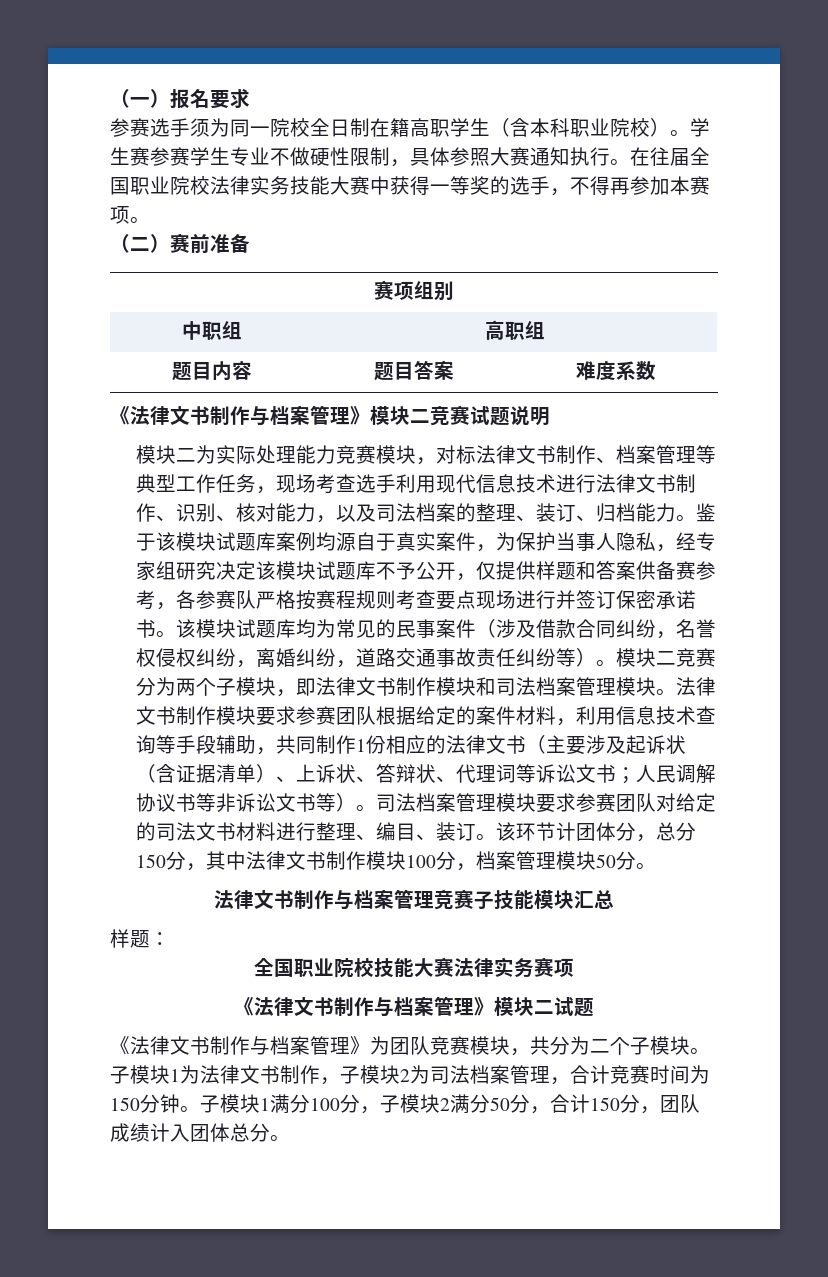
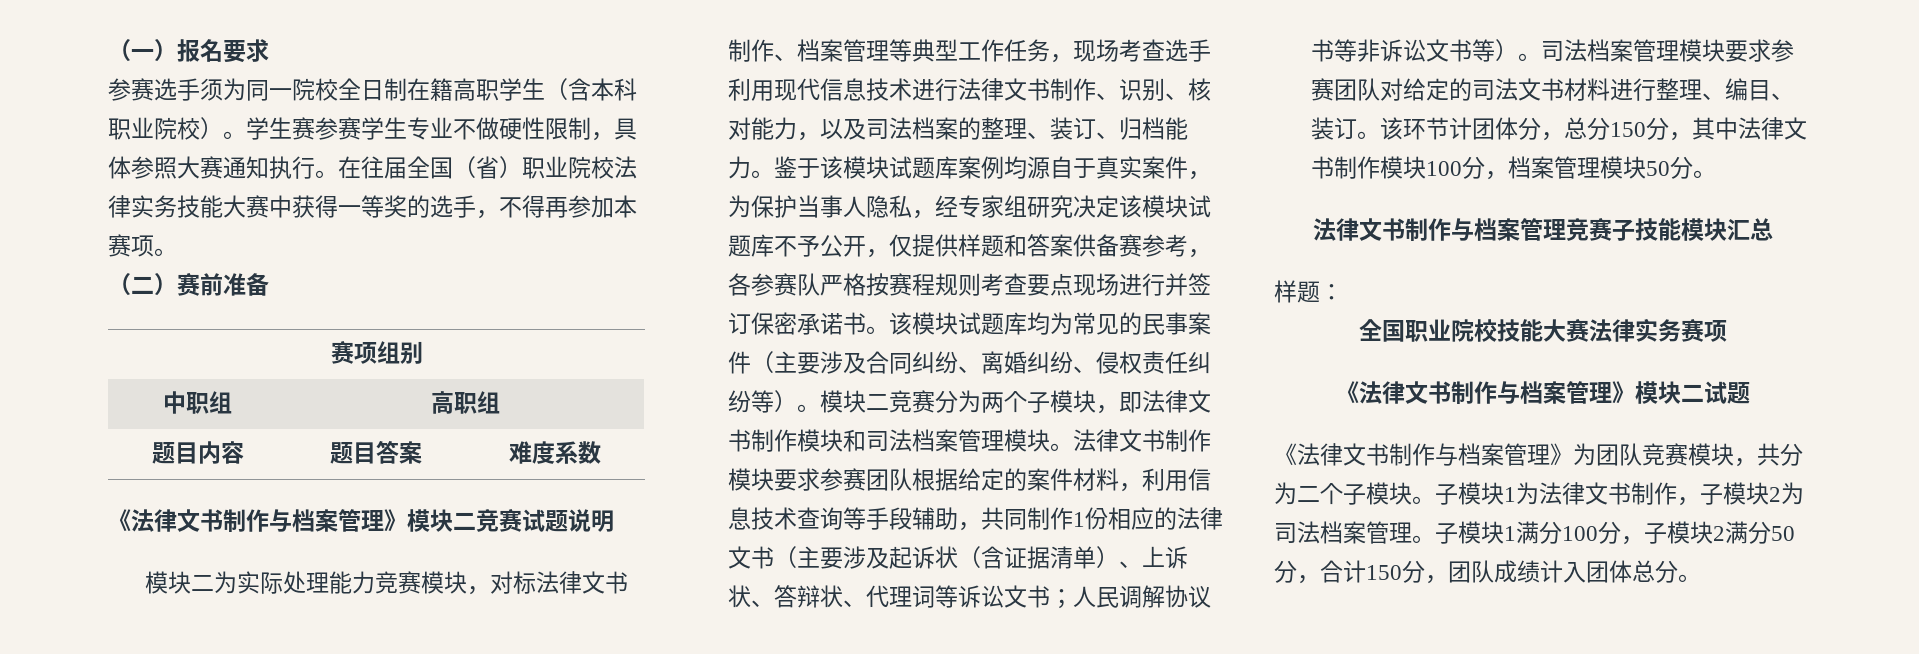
- 在往届全国职业院校法律实务技能大赛中获得一等奖的选手，不得再参加本赛项。
+ 在往届全国（省）职业院校法律实务技能大赛中获得一等奖的选手，不得再参加本赛项。
- 该模块试题库均为常见的民事案件（涉及借款合同纠纷，名誉权侵权纠纷，离婚纠纷，道路交通事故责任纠纷等）。
+ 该模块试题库均为常见的民事案件（主要涉及合同纠纷、离婚纠纷、侵权责任纠纷等）。
- 子模块1为法律文书制作，子模块2为司法档案管理，合计竞赛时间为150分钟。
+ 子模块1为法律文书制作，子模块2为司法档案管理。

